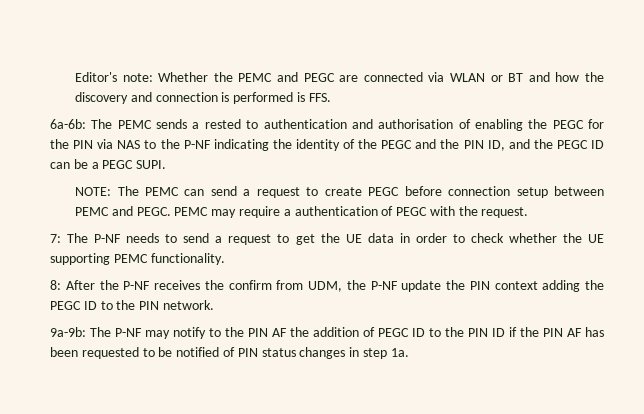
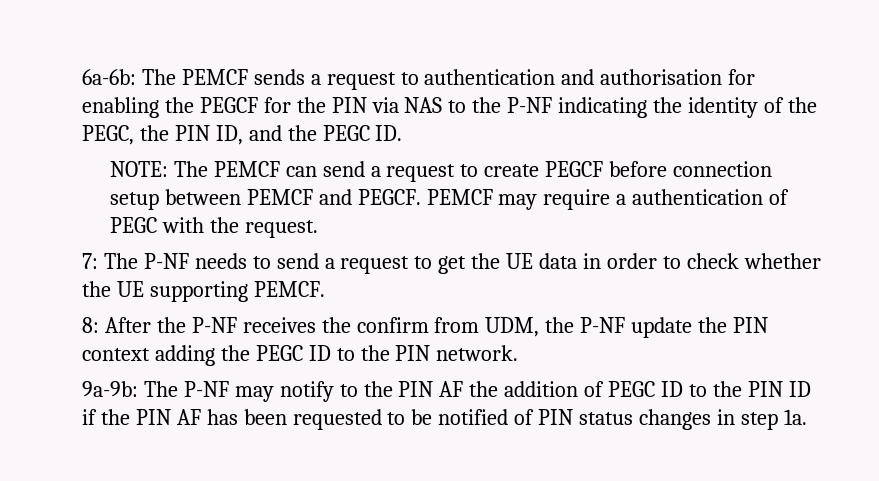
- Editor's note: Whether the PEMC and PEGC are connected via WLAN or BT and how the discovery and connection is performed is FFS.
- 6a-6b: The PEMC sends a rested to authentication and authorisation of enabling the PEGC for the PIN via NAS to the P-NF indicating the identity of the PEGC and the PIN ID, and the PEGC ID can be a PEGC SUPI.
+ 6a-6b: The PEMCF sends a request to authentication and authorisation for enabling the PEGCF for the PIN via NAS to the P-NF indicating the identity of the PEGC, the PIN ID, and the PEGC ID.
- NOTE: The PEMC can send a request to create PEGC before connection setup between PEMC and PEGC. PEMC may require a authentication of PEGC with the request.
+ NOTE: The PEMCF can send a request to create PEGCF before connection setup between PEMCF and PEGCF. PEMCF may require a authentication of PEGC with the request.
- 7: The P-NF needs to send a request to get the UE data in order to check whether the UE supporting PEMC functionality.
+ 7: The P-NF needs to send a request to get the UE data in order to check whether the UE supporting PEMCF.

